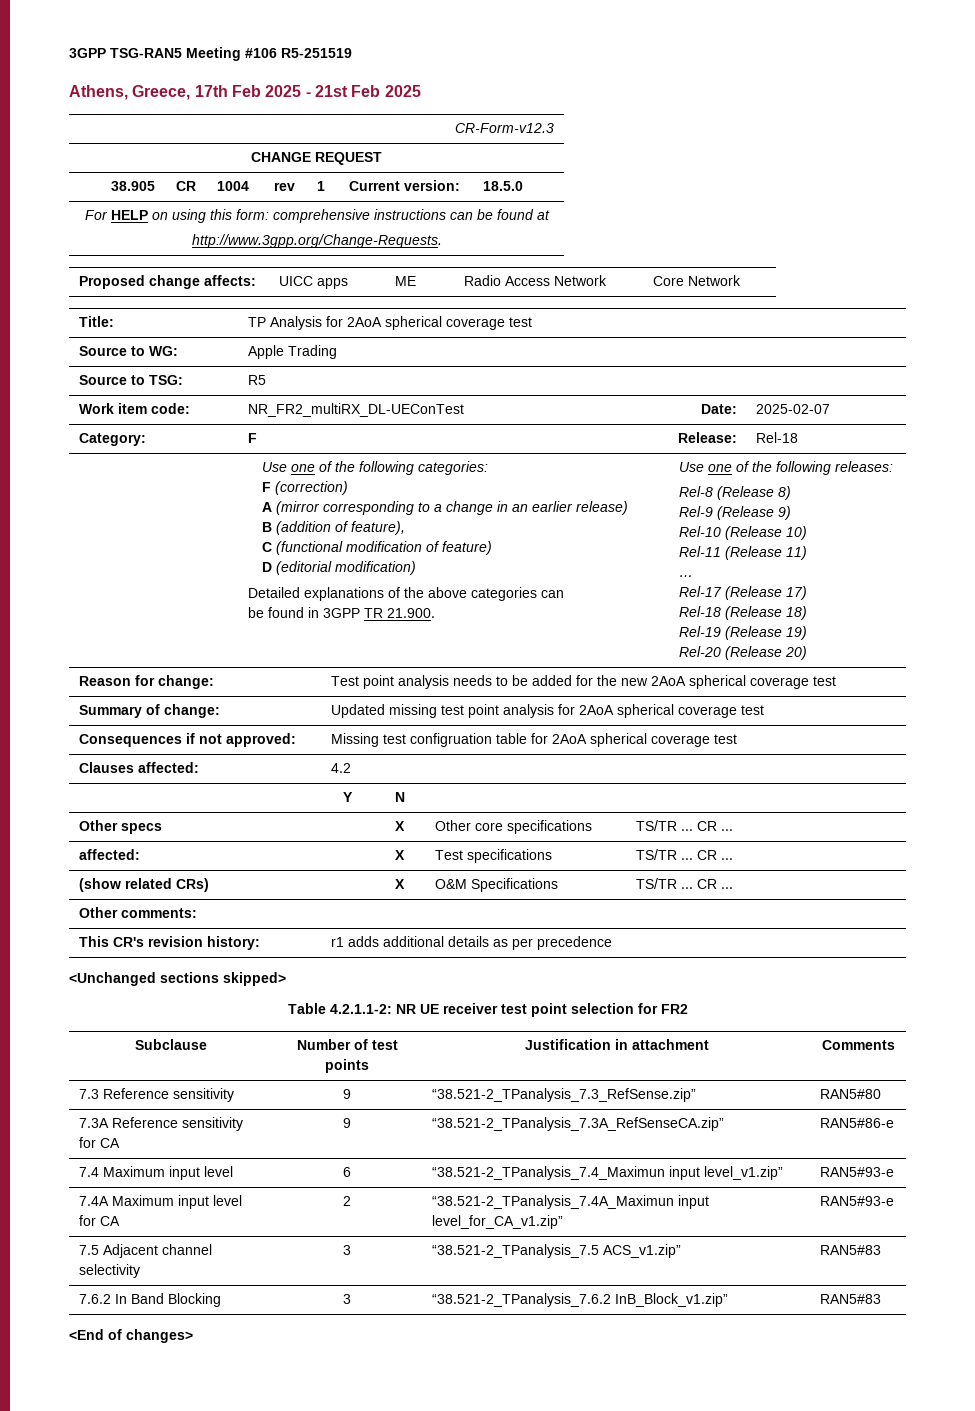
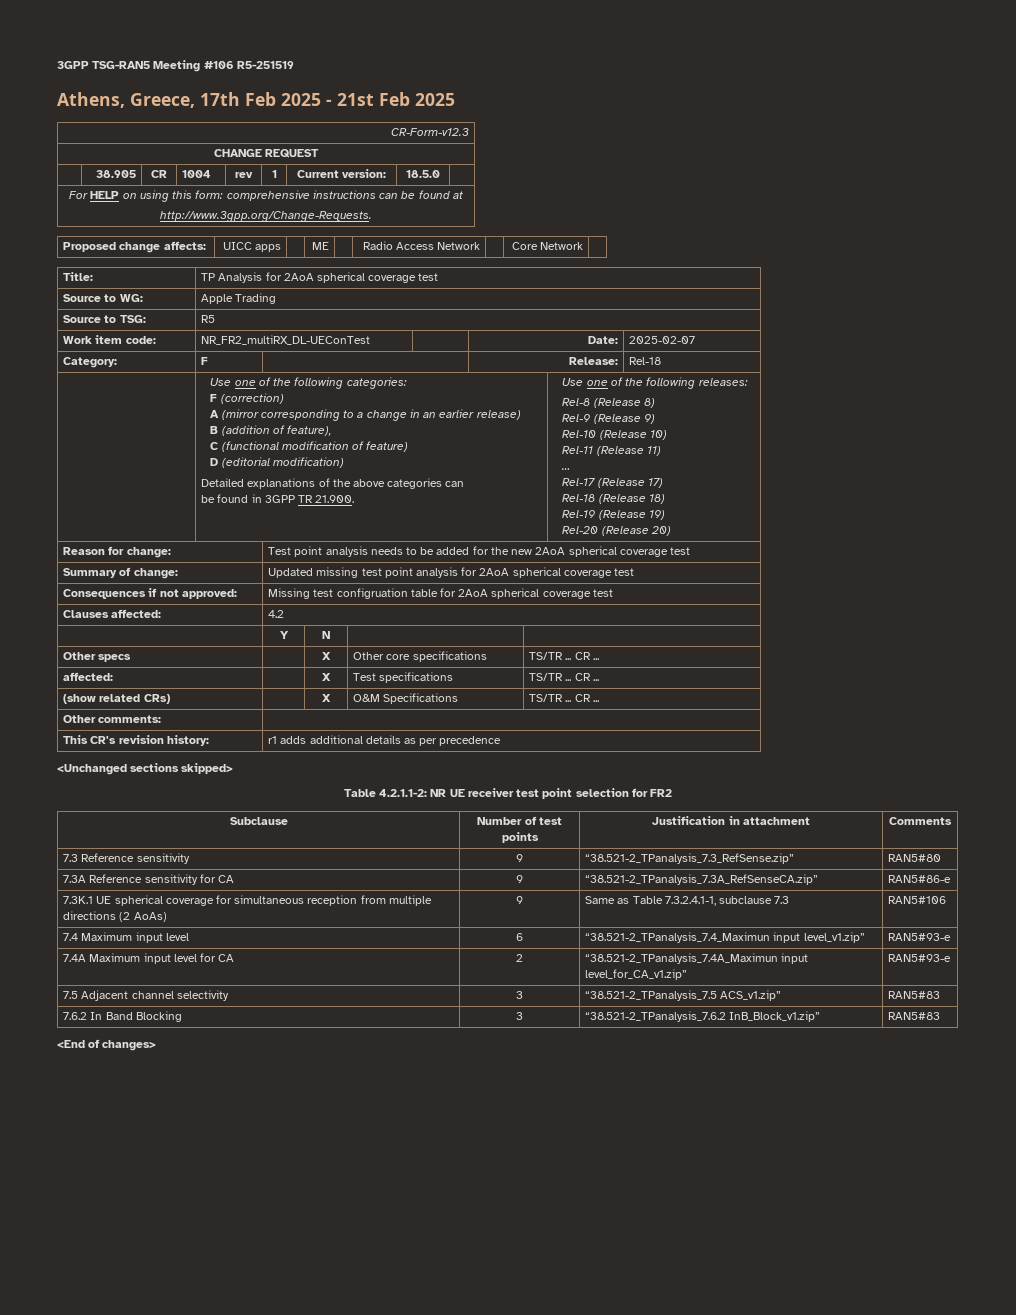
+ 7.3K.1 UE spherical coverage for simultaneous reception from multiple directions (2 AoAs) | 9 | Same as Table 7.3.2.4.1-1, subclause 7.3 | RAN5#106

